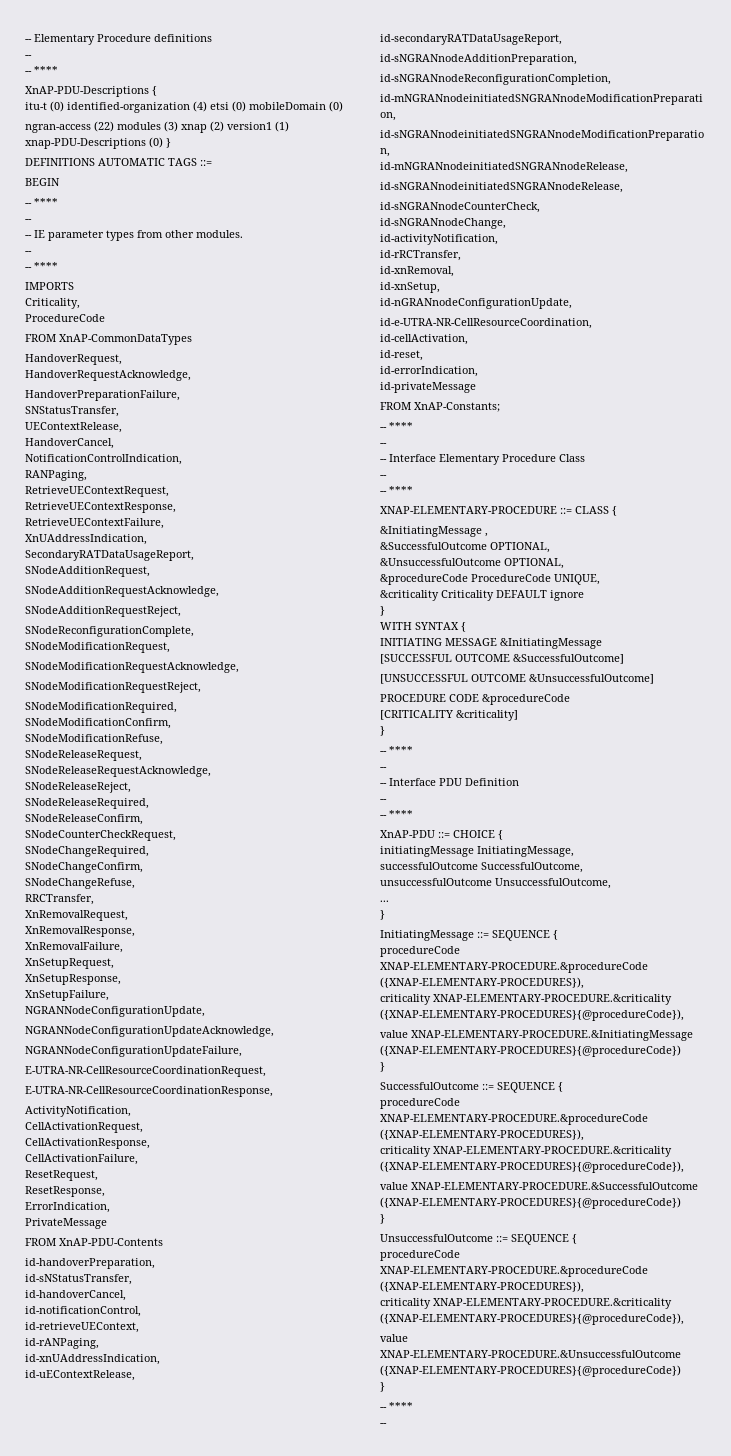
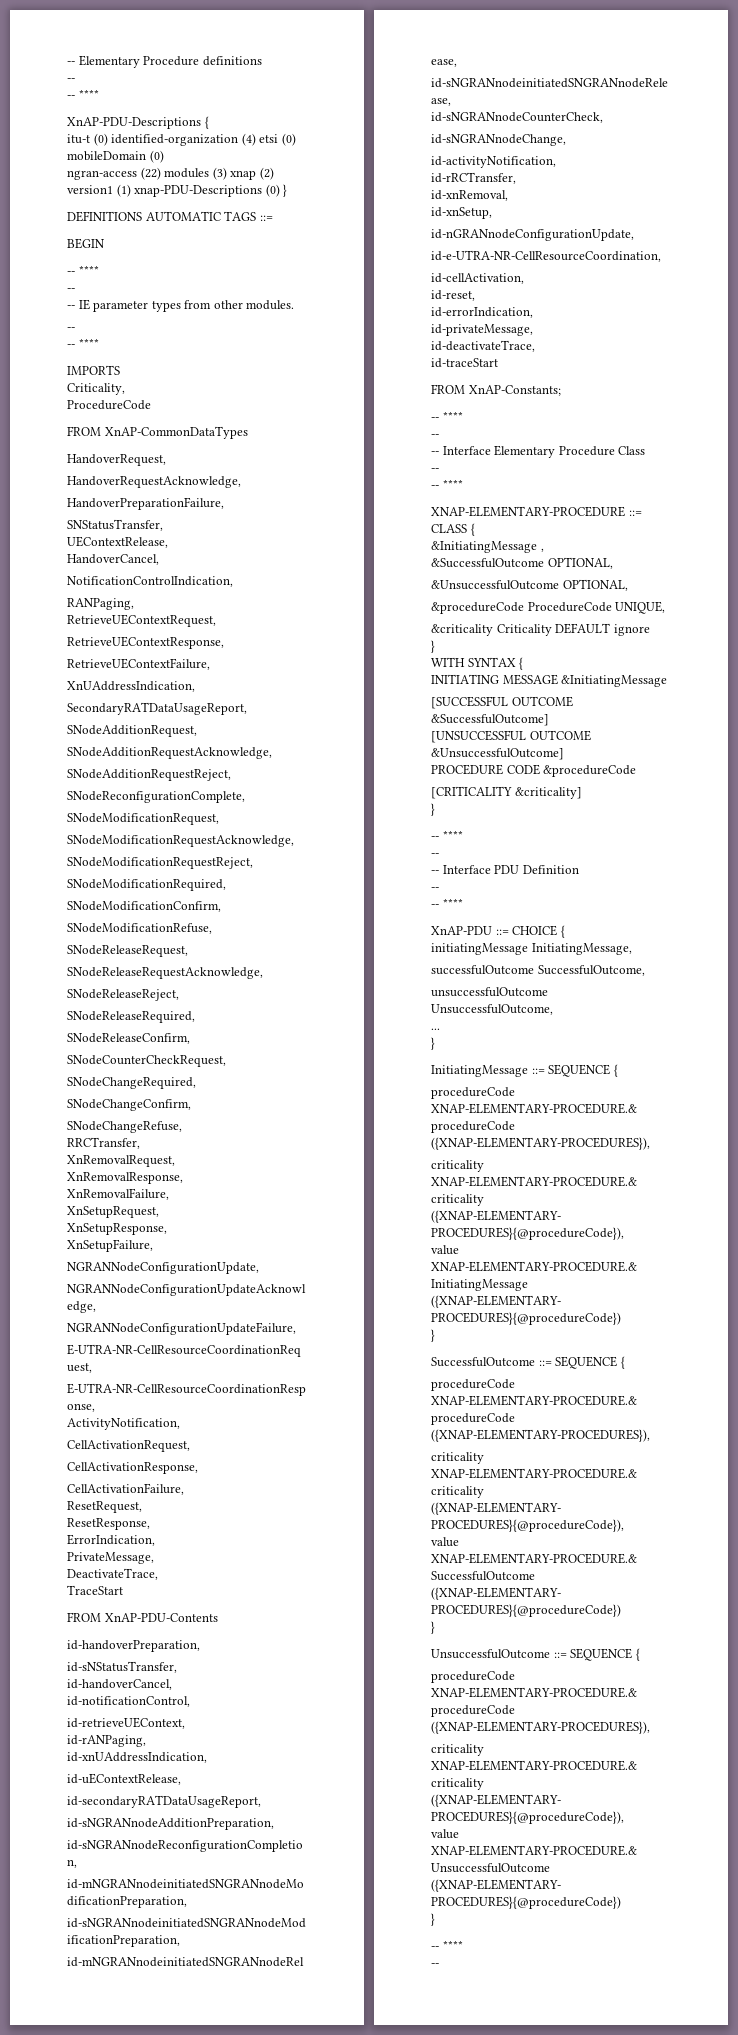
- PrivateMessage
+ PrivateMessage,
+ DeactivateTrace,
+ TraceStart
- id-privateMessage
+ id-privateMessage,
+ id-deactivateTrace,
+ id-traceStart

